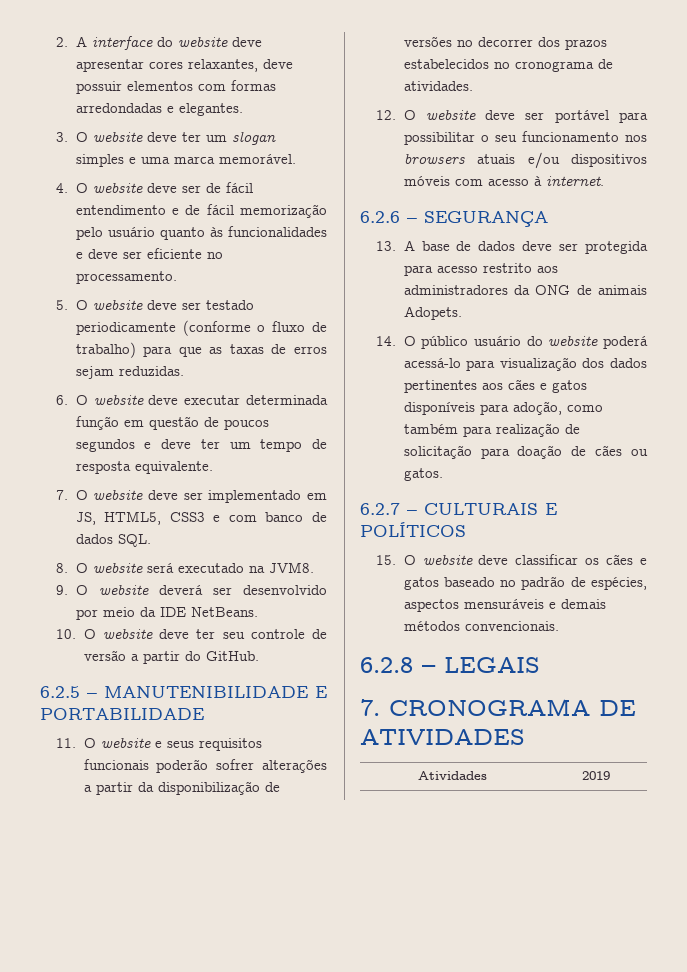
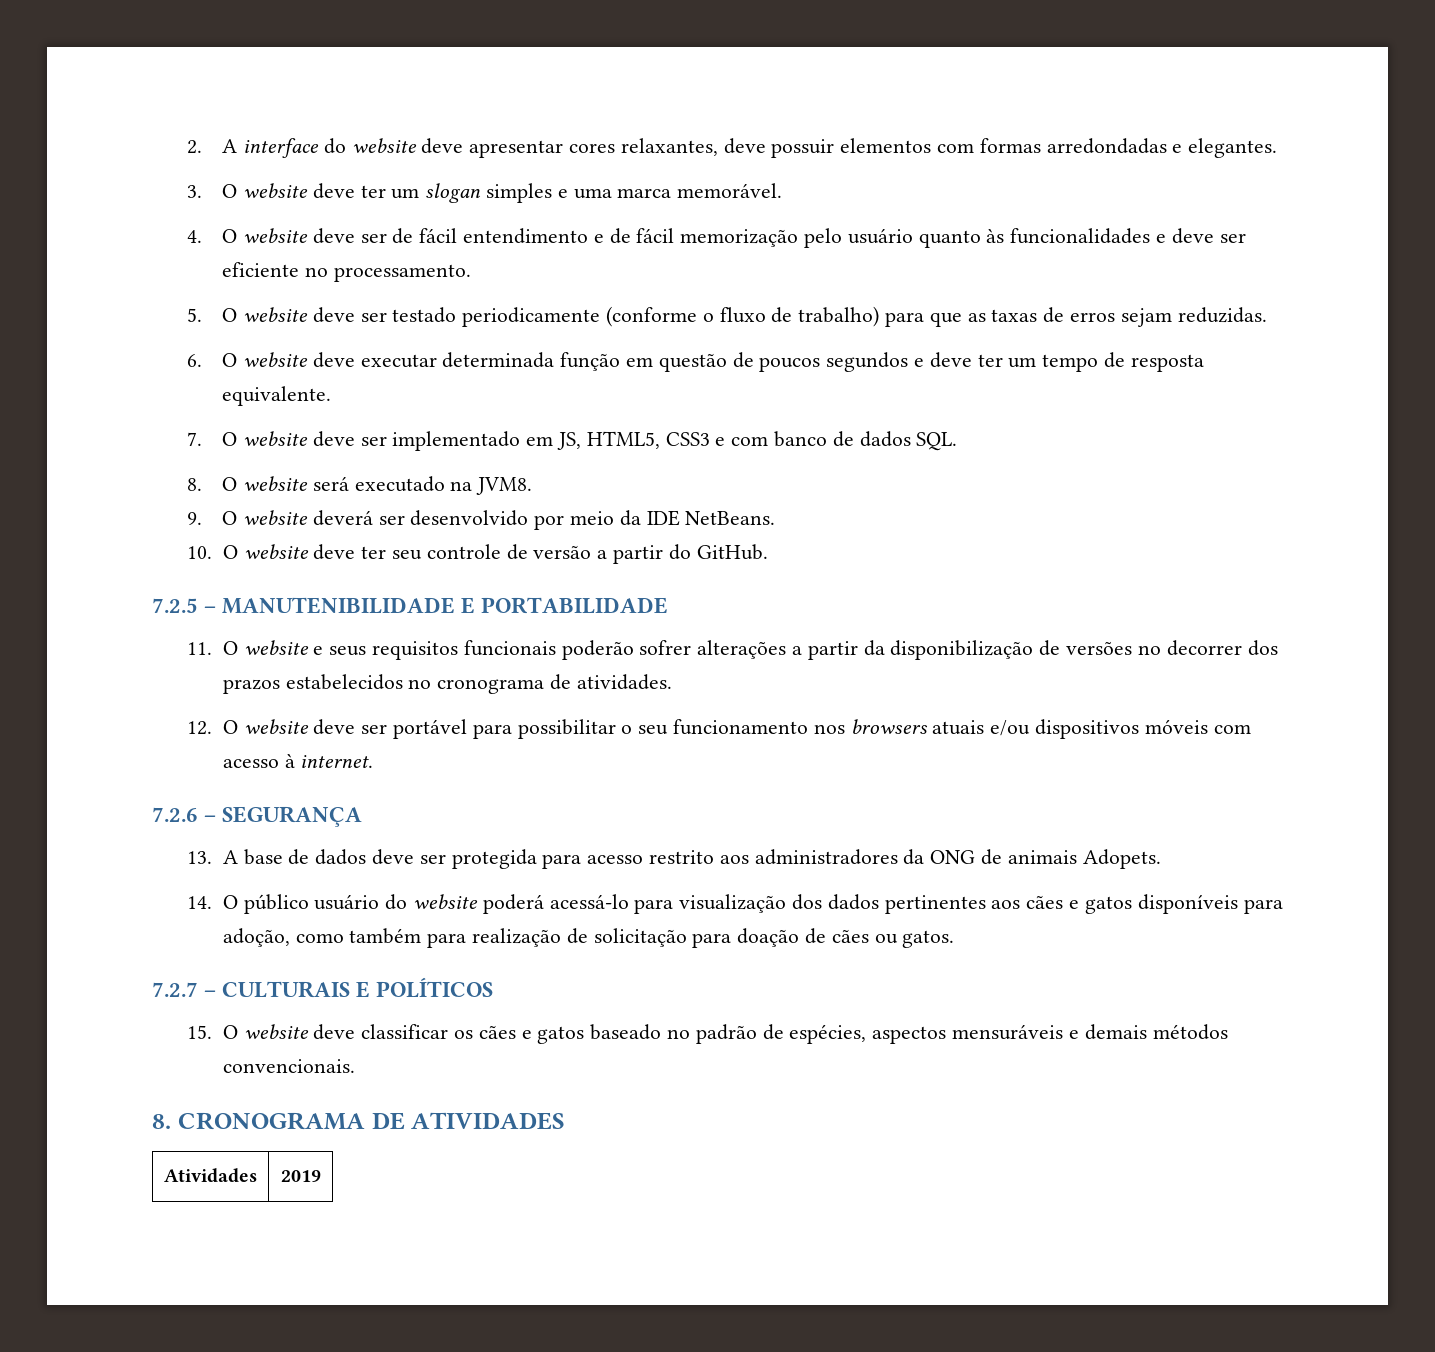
- 6.2.5 – MANUTENIBILIDADE E PORTABILIDADE
+ 7.2.5 – MANUTENIBILIDADE E PORTABILIDADE
- 6.2.6 – SEGURANÇA
+ 7.2.6 – SEGURANÇA
- 6.2.7 – CULTURAIS E POLÍTICOS
+ 7.2.7 – CULTURAIS E POLÍTICOS
- 6.2.8 – LEGAIS
- 7. CRONOGRAMA DE ATIVIDADES
+ 8. CRONOGRAMA DE ATIVIDADES

